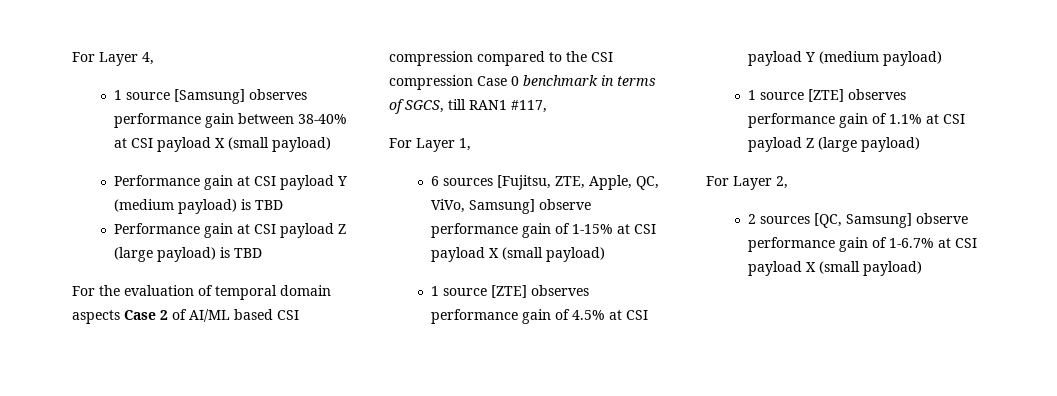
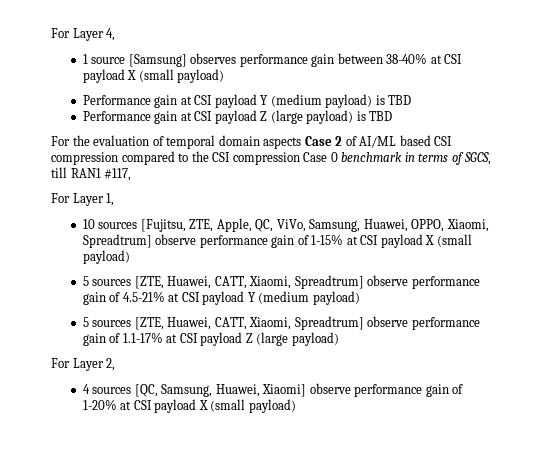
- 6 sources [Fujitsu, ZTE, Apple, QC, ViVo, Samsung] observe performance gain of 1-15% at CSI payload X (small payload)
+ 10 sources [Fujitsu, ZTE, Apple, QC, ViVo, Samsung, Huawei, OPPO, Xiaomi, Spreadtrum] observe performance gain of 1-15% at CSI payload X (small payload)
- 1 source [ZTE] observes performance gain of 4.5% at CSI payload Y (medium payload)
+ 5 sources [ZTE, Huawei, CATT, Xiaomi, Spreadtrum] observe performance gain of 4.5-21% at CSI payload Y (medium payload)
- 1 source [ZTE] observes performance gain of 1.1% at CSI payload Z (large payload)
+ 5 sources [ZTE, Huawei, CATT, Xiaomi, Spreadtrum] observe performance gain of 1.1-17% at CSI payload Z (large payload)
- 2 sources [QC, Samsung] observe performance gain of 1-6.7% at CSI payload X (small payload)
+ 4 sources [QC, Samsung, Huawei, Xiaomi] observe performance gain of 1-20% at CSI payload X (small payload)

